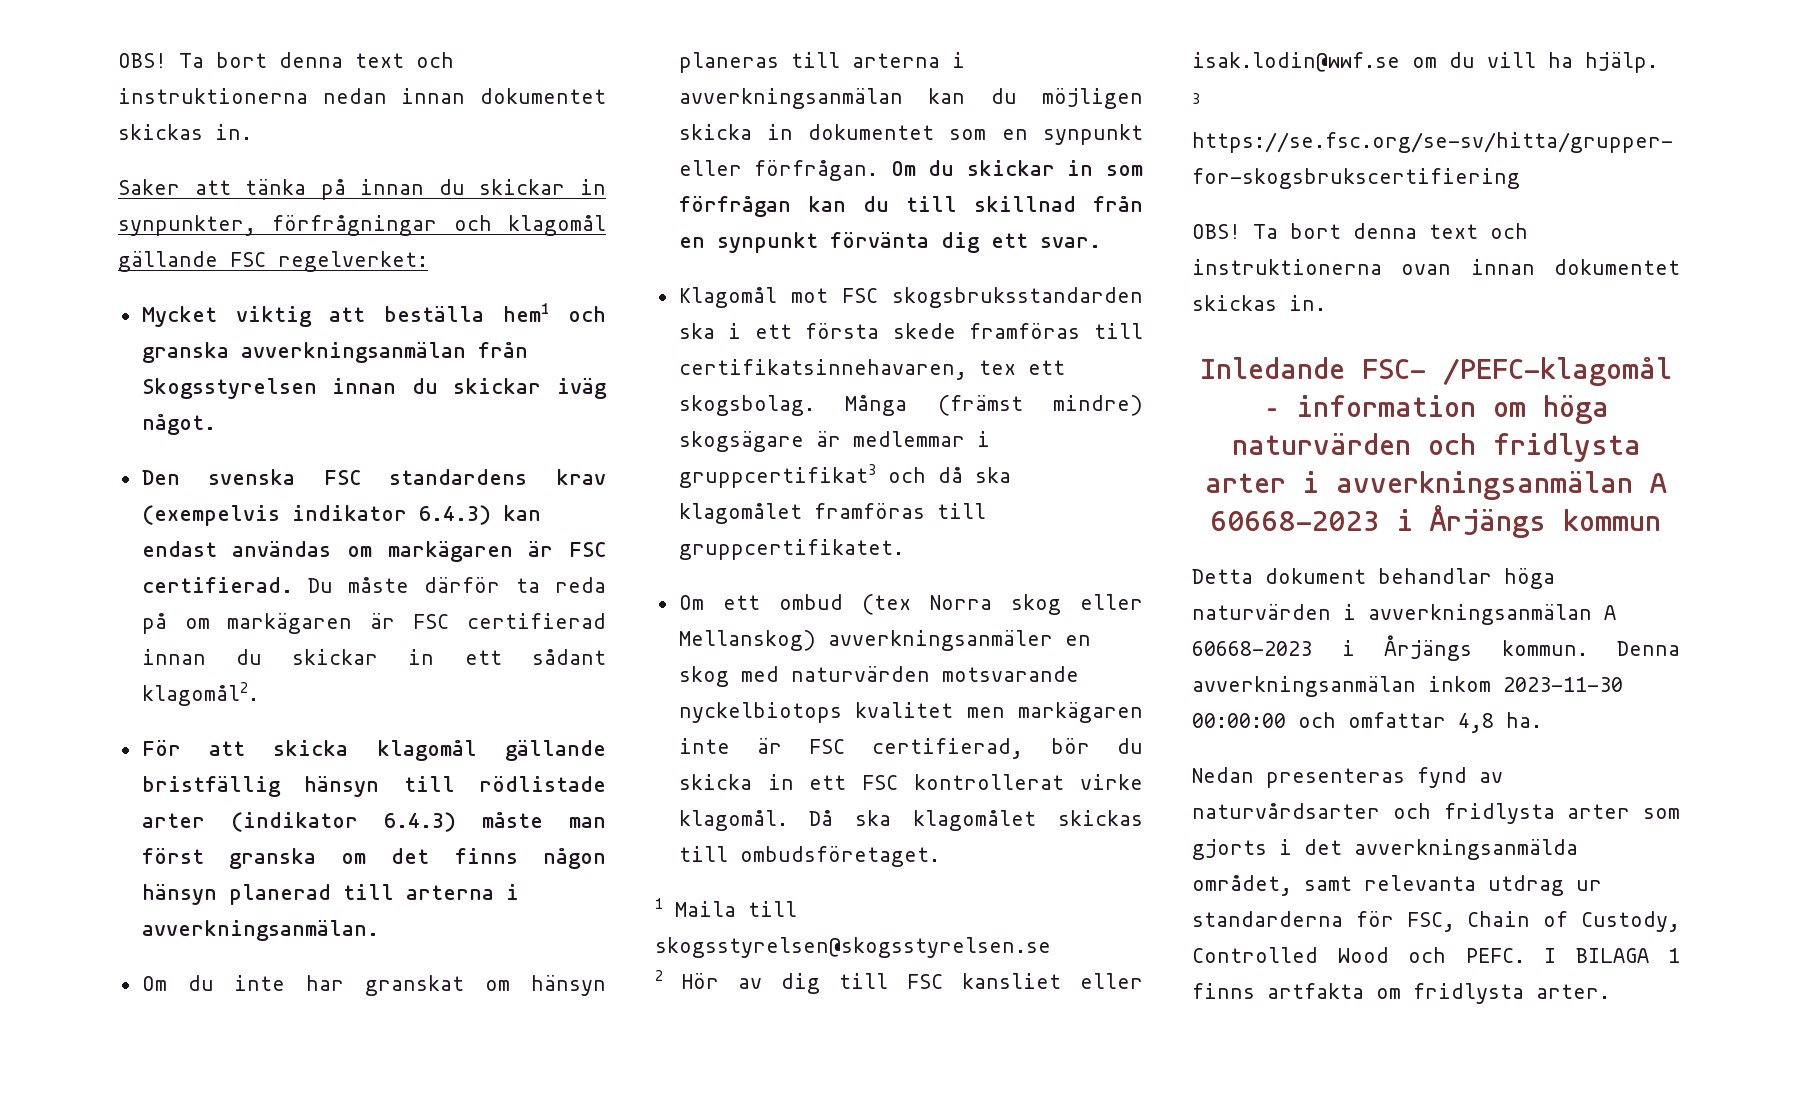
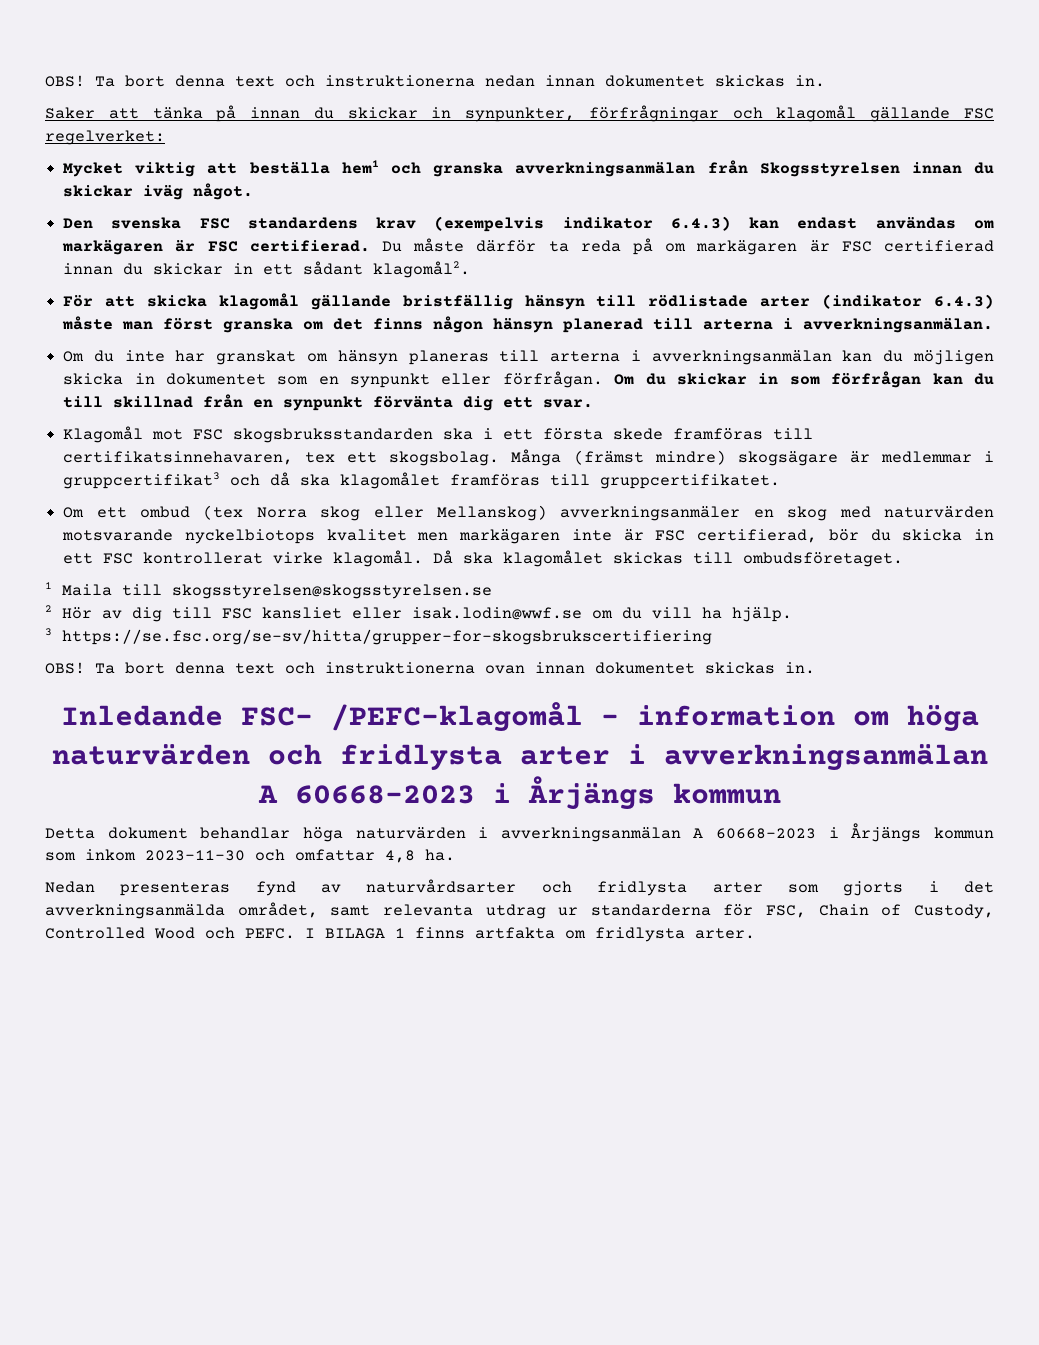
- Detta dokument behandlar höga naturvärden i avverkningsanmälan A 60668-2023 i Årjängs kommun. Denna avverkningsanmälan inkom 2023-11-30 00:00:00 och omfattar 4,8 ha.
+ Detta dokument behandlar höga naturvärden i avverkningsanmälan A 60668-2023 i Årjängs kommun som inkom 2023-11-30 och omfattar 4,8 ha.

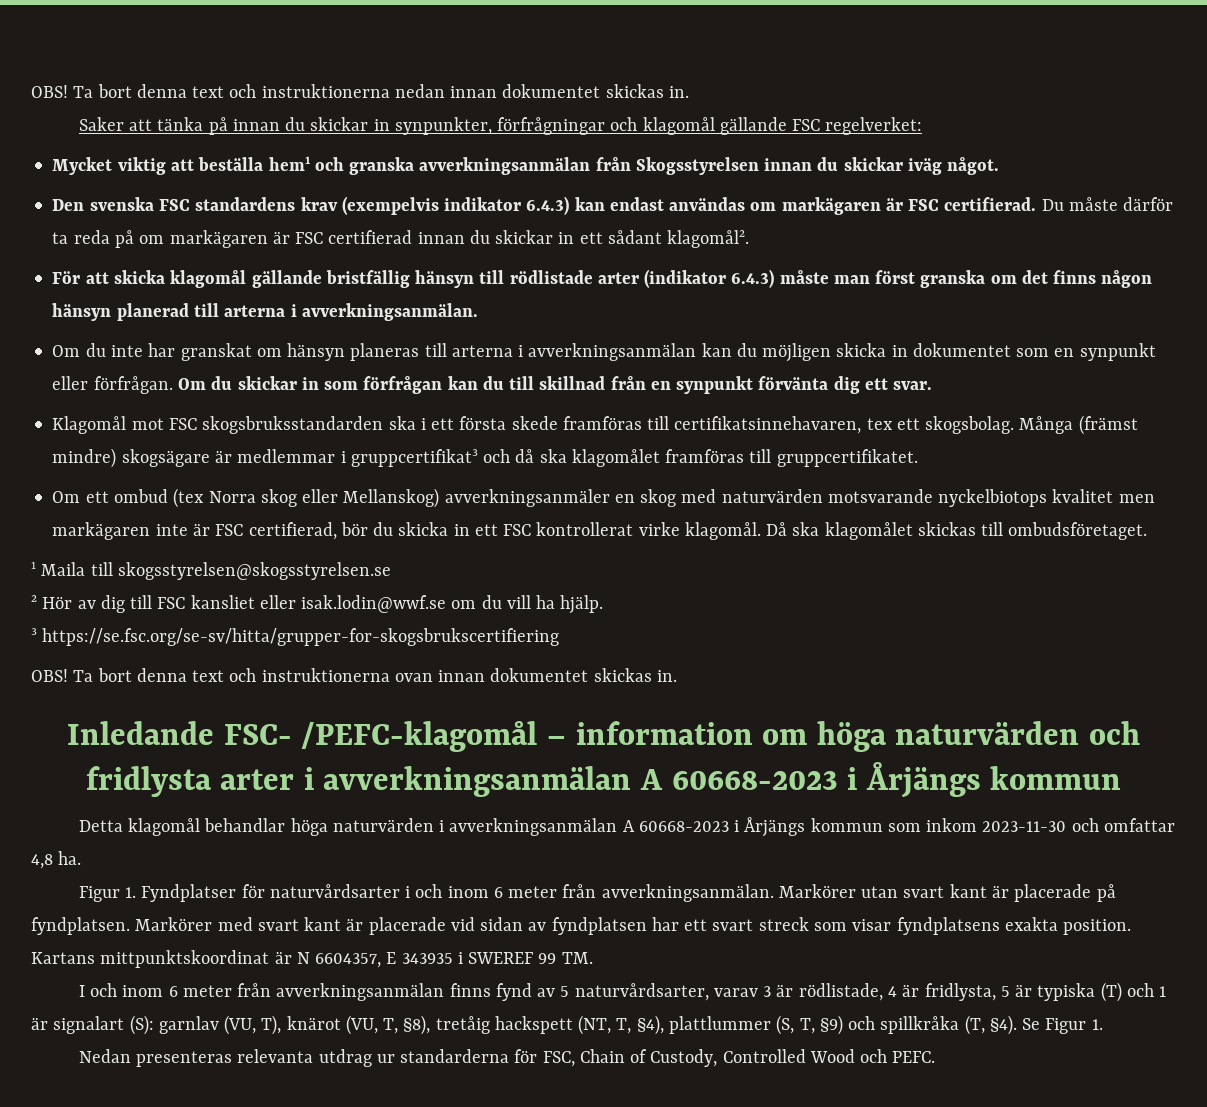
- Detta dokument behandlar höga naturvärden i avverkningsanmälan A 60668-2023 i Årjängs kommun som inkom 2023-11-30 och omfattar 4,8 ha.
+ Detta klagomål behandlar höga naturvärden i avverkningsanmälan A 60668-2023 i Årjängs kommun som inkom 2023-11-30 och omfattar 4,8 ha.
- Nedan presenteras fynd av naturvårdsarter och fridlysta arter som gjorts i det avverkningsanmälda området, samt relevanta utdrag ur standarderna för FSC, Chain of Custody, Controlled Wood och PEFC. I BILAGA 1 finns artfakta om fridlysta arter.
+ Figur 1. Fyndplatser för naturvårdsarter i och inom 6 meter från avverkningsanmälan. Markörer utan svart kant är placerade på fyndplatsen. Markörer med svart kant är placerade vid sidan av fyndplatsen har ett svart streck som visar fyndplatsens exakta position. Kartans mittpunktskoordinat är N 6604357, E 343935 i SWEREF 99 TM.
+ I och inom 6 meter från avverkningsanmälan finns fynd av 5 naturvårdsarter, varav 3 är rödlistade, 4 är fridlysta, 5 är typiska (T) och 1 är signalart (S): garnlav (VU, T), knärot (VU, T, §8), tretåig hackspett (NT, T, §4), plattlummer (S, T, §9) och spillkråka (T, §4). Se Figur 1.
+ Nedan presenteras relevanta utdrag ur standarderna för FSC, Chain of Custody, Controlled Wood och PEFC.

